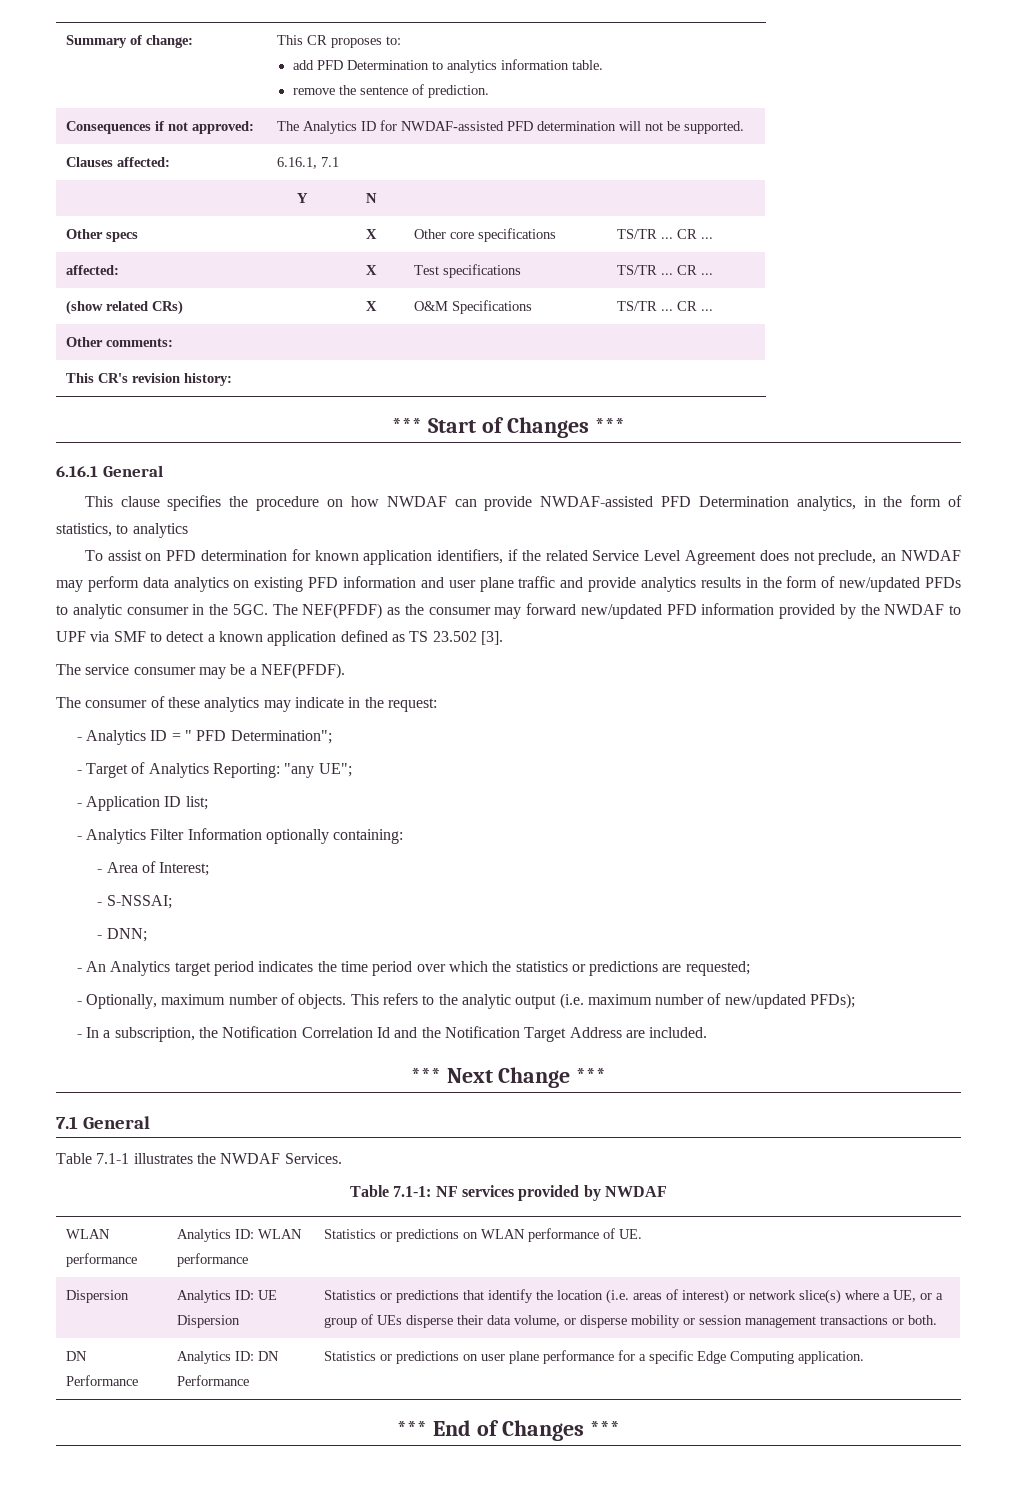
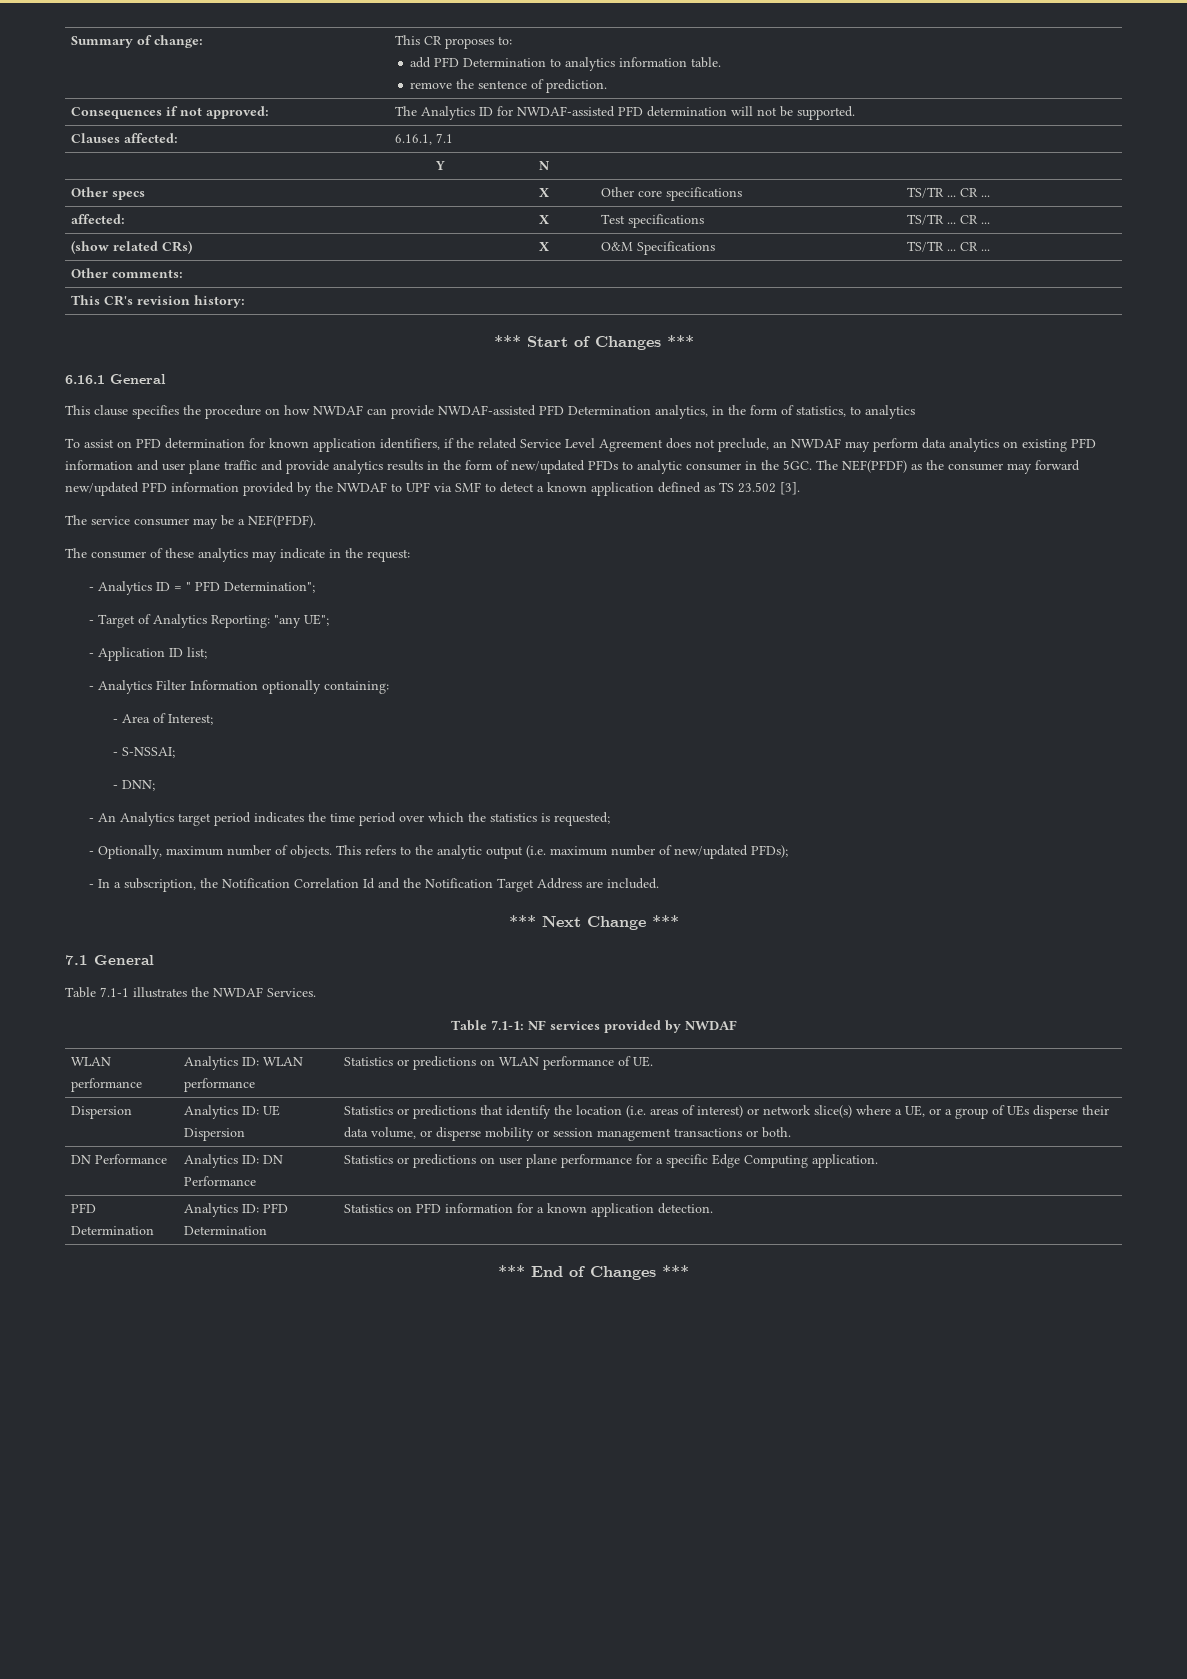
- - An Analytics target period indicates the time period over which the statistics or predictions are requested;
+ - An Analytics target period indicates the time period over which the statistics is requested;
+ PFD Determination | Analytics ID: PFD Determination | Statistics on PFD information for a known application detection.

